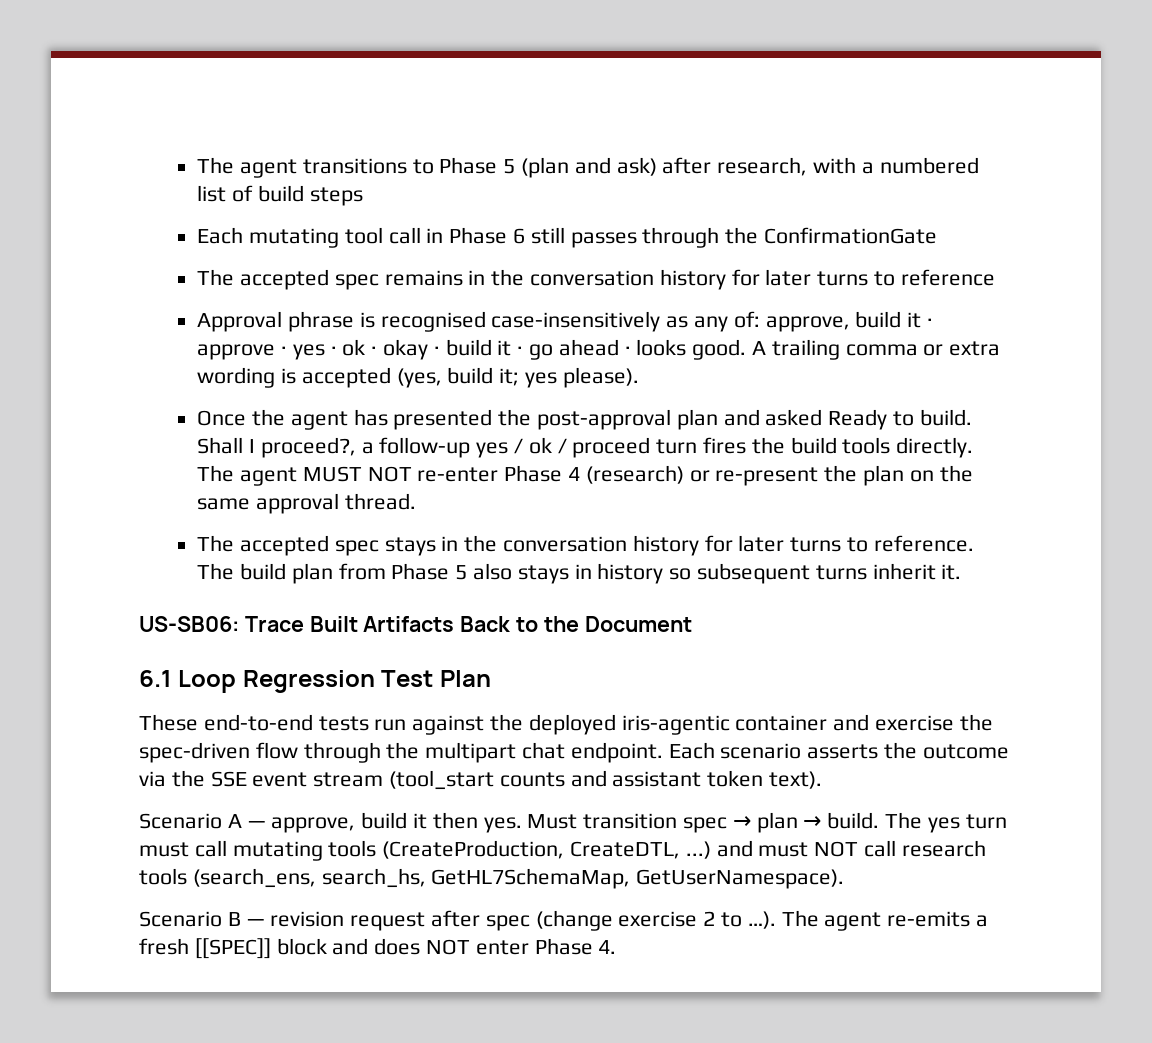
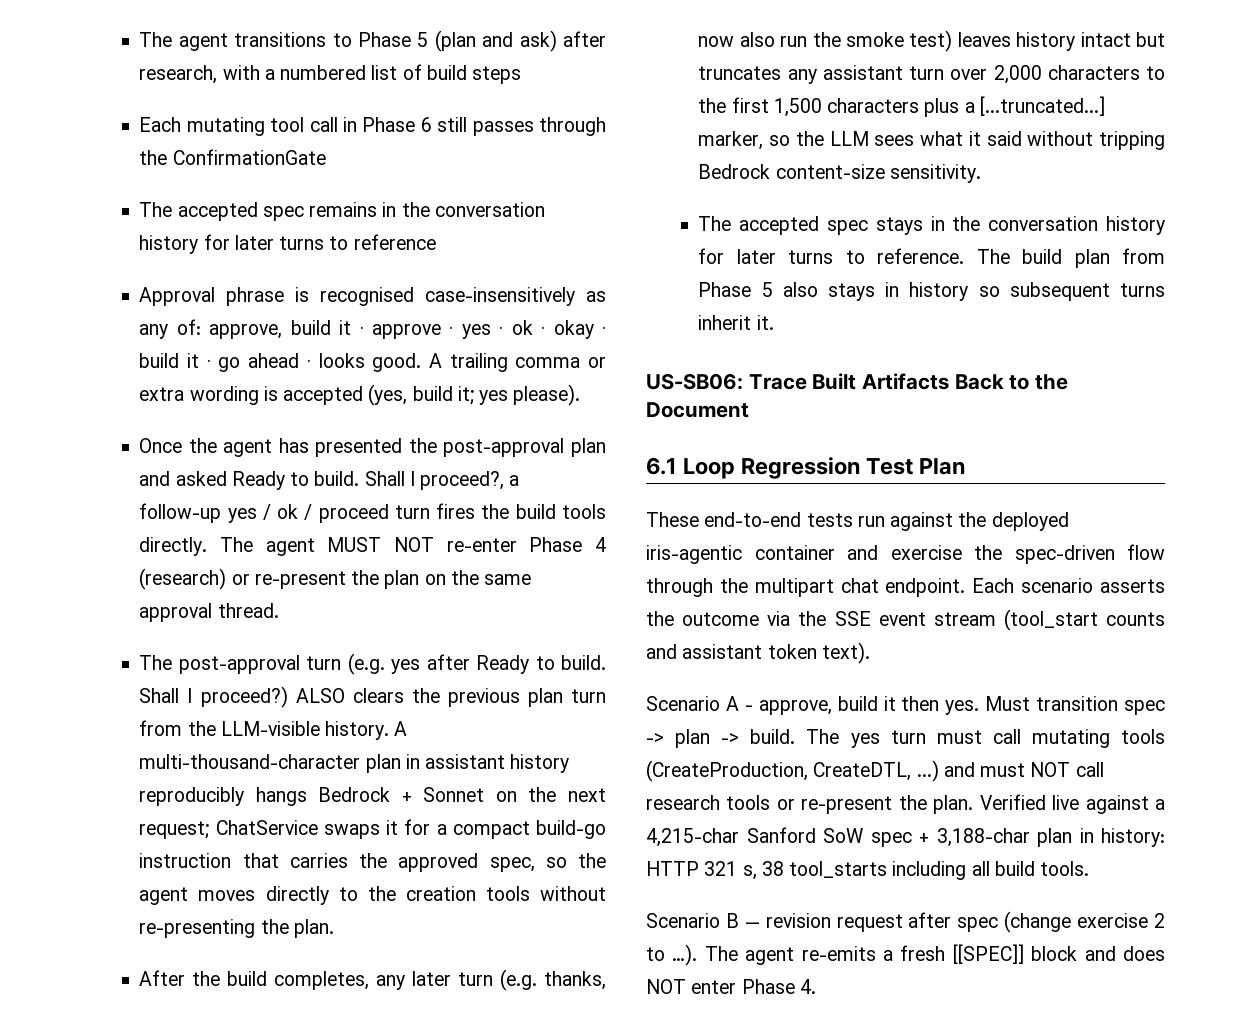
+ The post-approval turn (e.g. yes after Ready to build. Shall I proceed?) ALSO clears the previous plan turn from the LLM-visible history. A multi-thousand-character plan in assistant history reproducibly hangs Bedrock + Sonnet on the next request; ChatService swaps it for a compact build-go instruction that carries the approved spec, so the agent moves directly to the creation tools without re-presenting the plan.
+ After the build completes, any later turn (e.g. thanks, now also run the smoke test) leaves history intact but truncates any assistant turn over 2,000 characters to the first 1,500 characters plus a [...truncated...] marker, so the LLM sees what it said without tripping Bedrock content-size sensitivity.
- Scenario A — approve, build it then yes.
+ Scenario A - approve, build it then yes.
- Must transition spec → plan → build.
+ Must transition spec -> plan -> build.
- The yes turn must call mutating tools (CreateProduction, CreateDTL, ...) and must NOT call research tools (search_ens, search_hs, GetHL7SchemaMap, GetUserNamespace).
+ The yes turn must call mutating tools (CreateProduction, CreateDTL, ...) and must NOT call research tools or re-present the plan. Verified live against a 4,215-char Sanford SoW spec + 3,188-char plan in history: HTTP 321 s, 38 tool_starts including all build tools.

